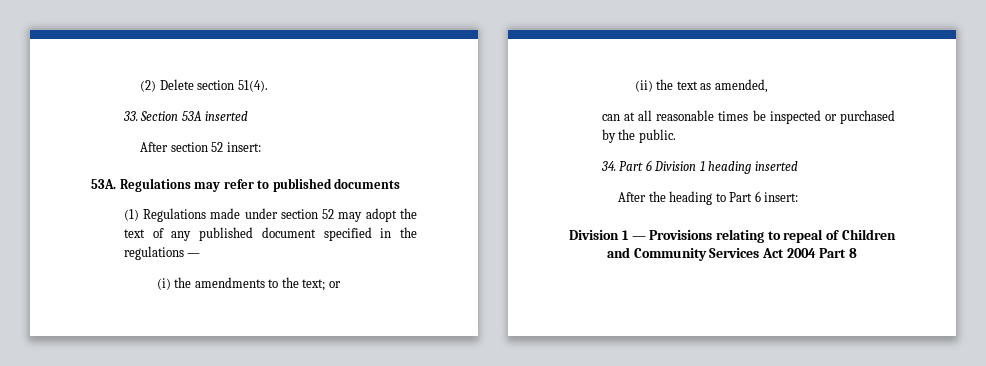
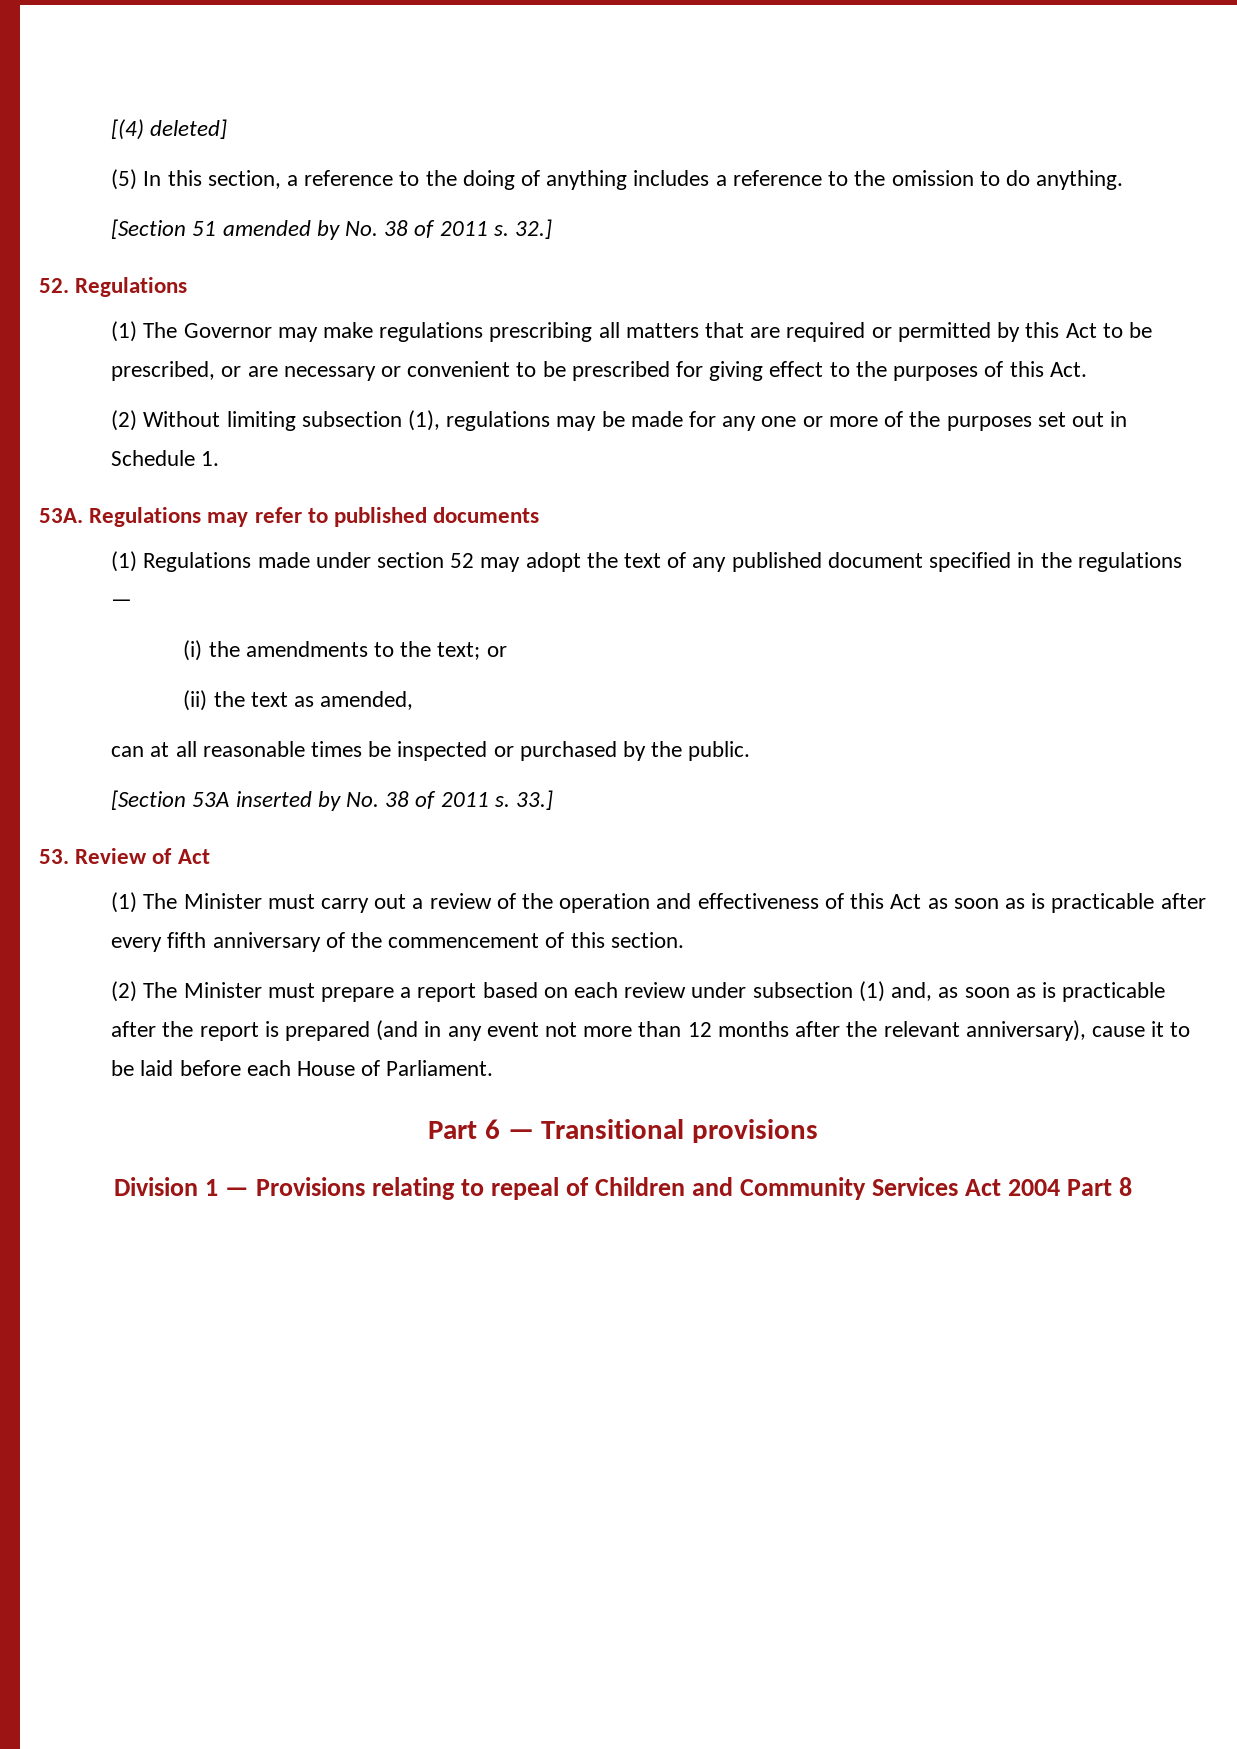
- (2) Delete section 51(4).
- 33. Section 53A inserted
- After section 52 insert:
+ [(4) deleted]
+ (5) In this section, a reference to the doing of anything includes a reference to the omission to do anything.
+ [Section 51 amended by No. 38 of 2011 s. 32.]
+ 52. Regulations
+ (1) The Governor may make regulations prescribing all matters that are required or permitted by this Act to be prescribed, or are necessary or convenient to be prescribed for giving effect to the purposes of this Act.
+ (2) Without limiting subsection (1), regulations may be made for any one or more of the purposes set out in Schedule 1.
- 34. Part 6 Division 1 heading inserted
- After the heading to Part 6 insert:
+ [Section 53A inserted by No. 38 of 2011 s. 33.]
+ 53. Review of Act
+ (1) The Minister must carry out a review of the operation and effectiveness of this Act as soon as is practicable after every fifth anniversary of the commencement of this section.
+ (2) The Minister must prepare a report based on each review under subsection (1) and, as soon as is practicable after the report is prepared (and in any event not more than 12 months after the relevant anniversary), cause it to be laid before each House of Parliament.
+ Part 6 — Transitional provisions

